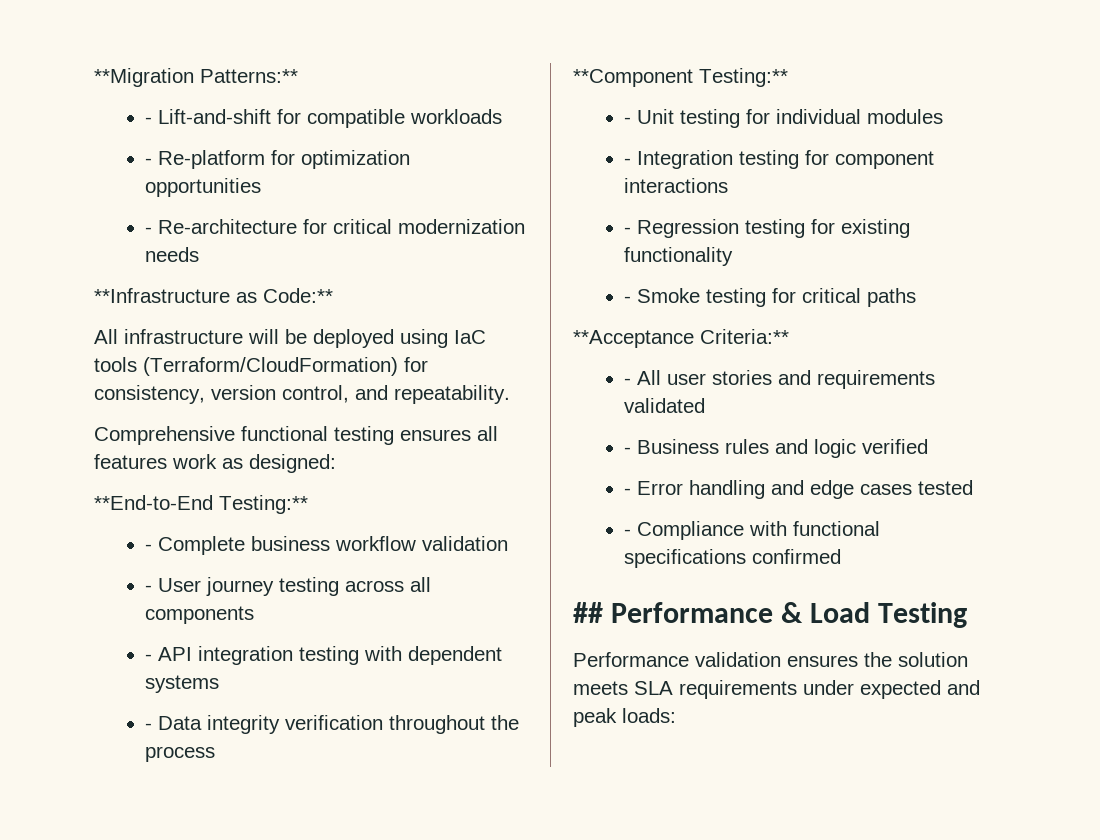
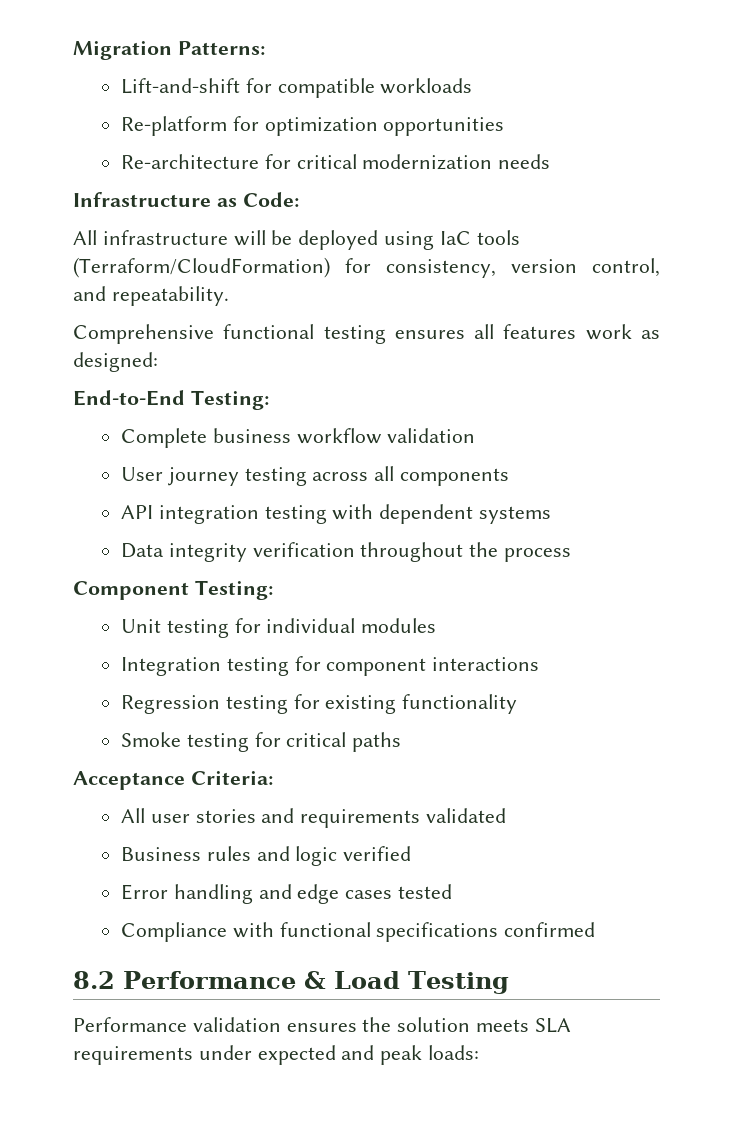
- **Migration Patterns:**
- - Lift-and-shift for compatible workloads
+ Migration Patterns:
+ Lift-and-shift for compatible workloads
- - Re-platform for optimization opportunities
+ Re-platform for optimization opportunities
- - Re-architecture for critical modernization needs
+ Re-architecture for critical modernization needs
- **Infrastructure as Code:**
+ Infrastructure as Code:
- **End-to-End Testing:**
- - Complete business workflow validation
+ End-to-End Testing:
+ Complete business workflow validation
- - User journey testing across all components
+ User journey testing across all components
- - API integration testing with dependent systems
+ API integration testing with dependent systems
- - Data integrity verification throughout the process
+ Data integrity verification throughout the process
- **Component Testing:**
- - Unit testing for individual modules
+ Component Testing:
+ Unit testing for individual modules
- - Integration testing for component interactions
+ Integration testing for component interactions
- - Regression testing for existing functionality
+ Regression testing for existing functionality
- - Smoke testing for critical paths
+ Smoke testing for critical paths
- **Acceptance Criteria:**
- - All user stories and requirements validated
+ Acceptance Criteria:
+ All user stories and requirements validated
- - Business rules and logic verified
+ Business rules and logic verified
- - Error handling and edge cases tested
+ Error handling and edge cases tested
- - Compliance with functional specifications confirmed
+ Compliance with functional specifications confirmed
- ## Performance & Load Testing
+ 8.2 Performance & Load Testing

